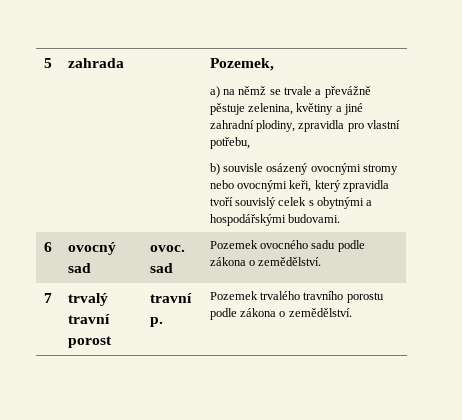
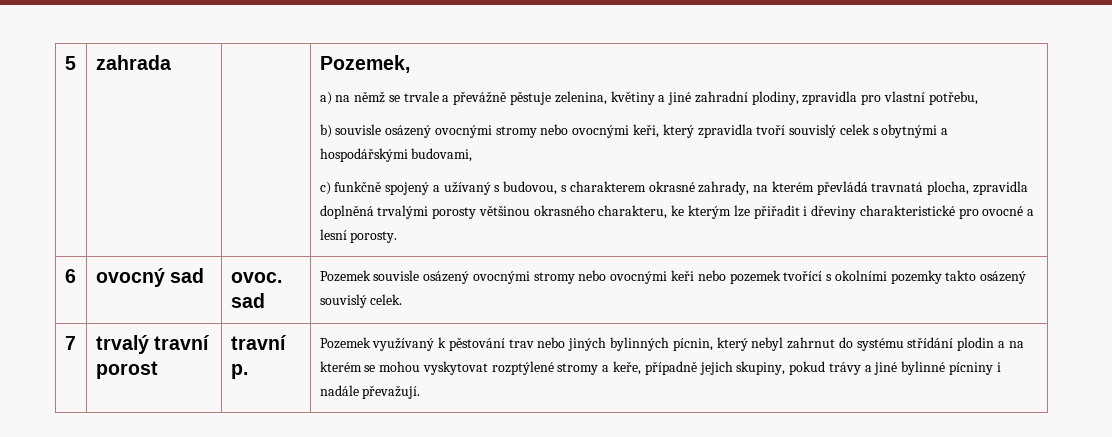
- b) souvisle osázený ovocnými stromy nebo ovocnými keři, který zpravidla tvoří souvislý celek s obytnými a hospodářskými budovami.
+ b) souvisle osázený ovocnými stromy nebo ovocnými keři, který zpravidla tvoří souvislý celek s obytnými a hospodářskými budovami,
+ c) funkčně spojený a užívaný s budovou, s charakterem okrasné zahrady, na kterém převládá travnatá plocha, zpravidla doplněná trvalými porosty většinou okrasného charakteru, ke kterým lze přiřadit i dřeviny charakteristické pro ovocné a lesní porosty.
- 6 | ovocný sad | ovoc. sad | Pozemek ovocného sadu podle zákona o zemědělství.
+ 6 | ovocný sad | ovoc. sad | Pozemek souvisle osázený ovocnými stromy nebo ovocnými keři nebo pozemek tvořící s okolními pozemky takto osázený souvislý celek.
- Pozemek trvalého travního porostu podle zákona o zemědělství.
+ Pozemek využívaný k pěstování trav nebo jiných bylinných pícnin, který nebyl zahrnut do systému střídání plodin a na kterém se mohou vyskytovat rozptýlené stromy a keře, případně jejich skupiny, pokud trávy a jiné bylinné pícniny i nadále převažují.

